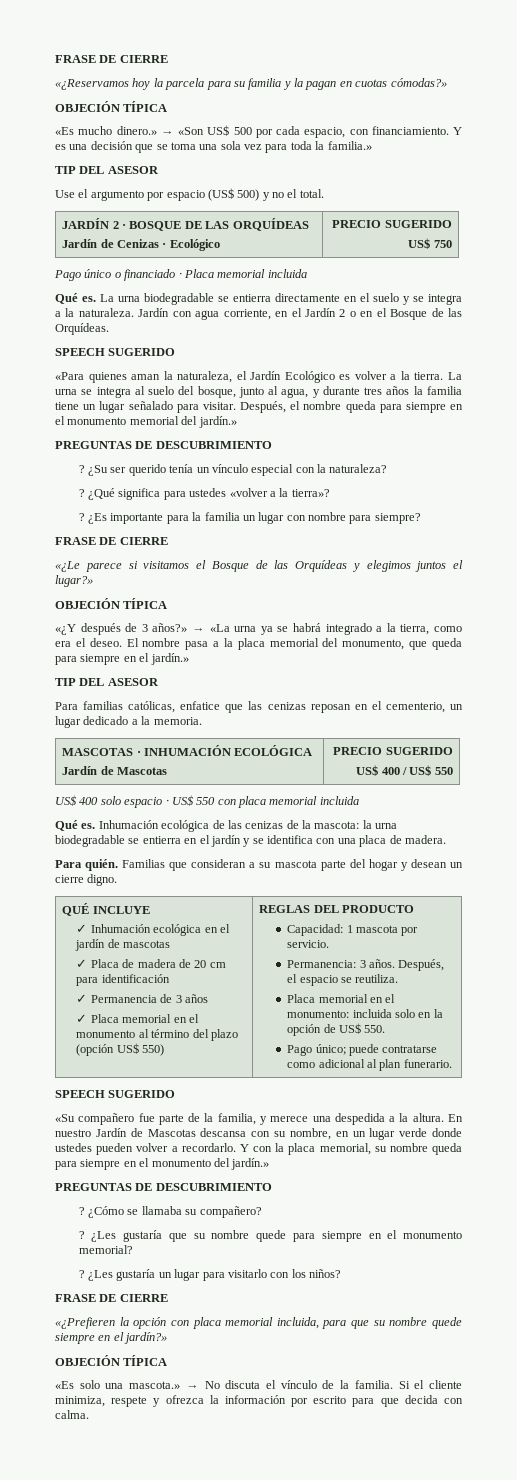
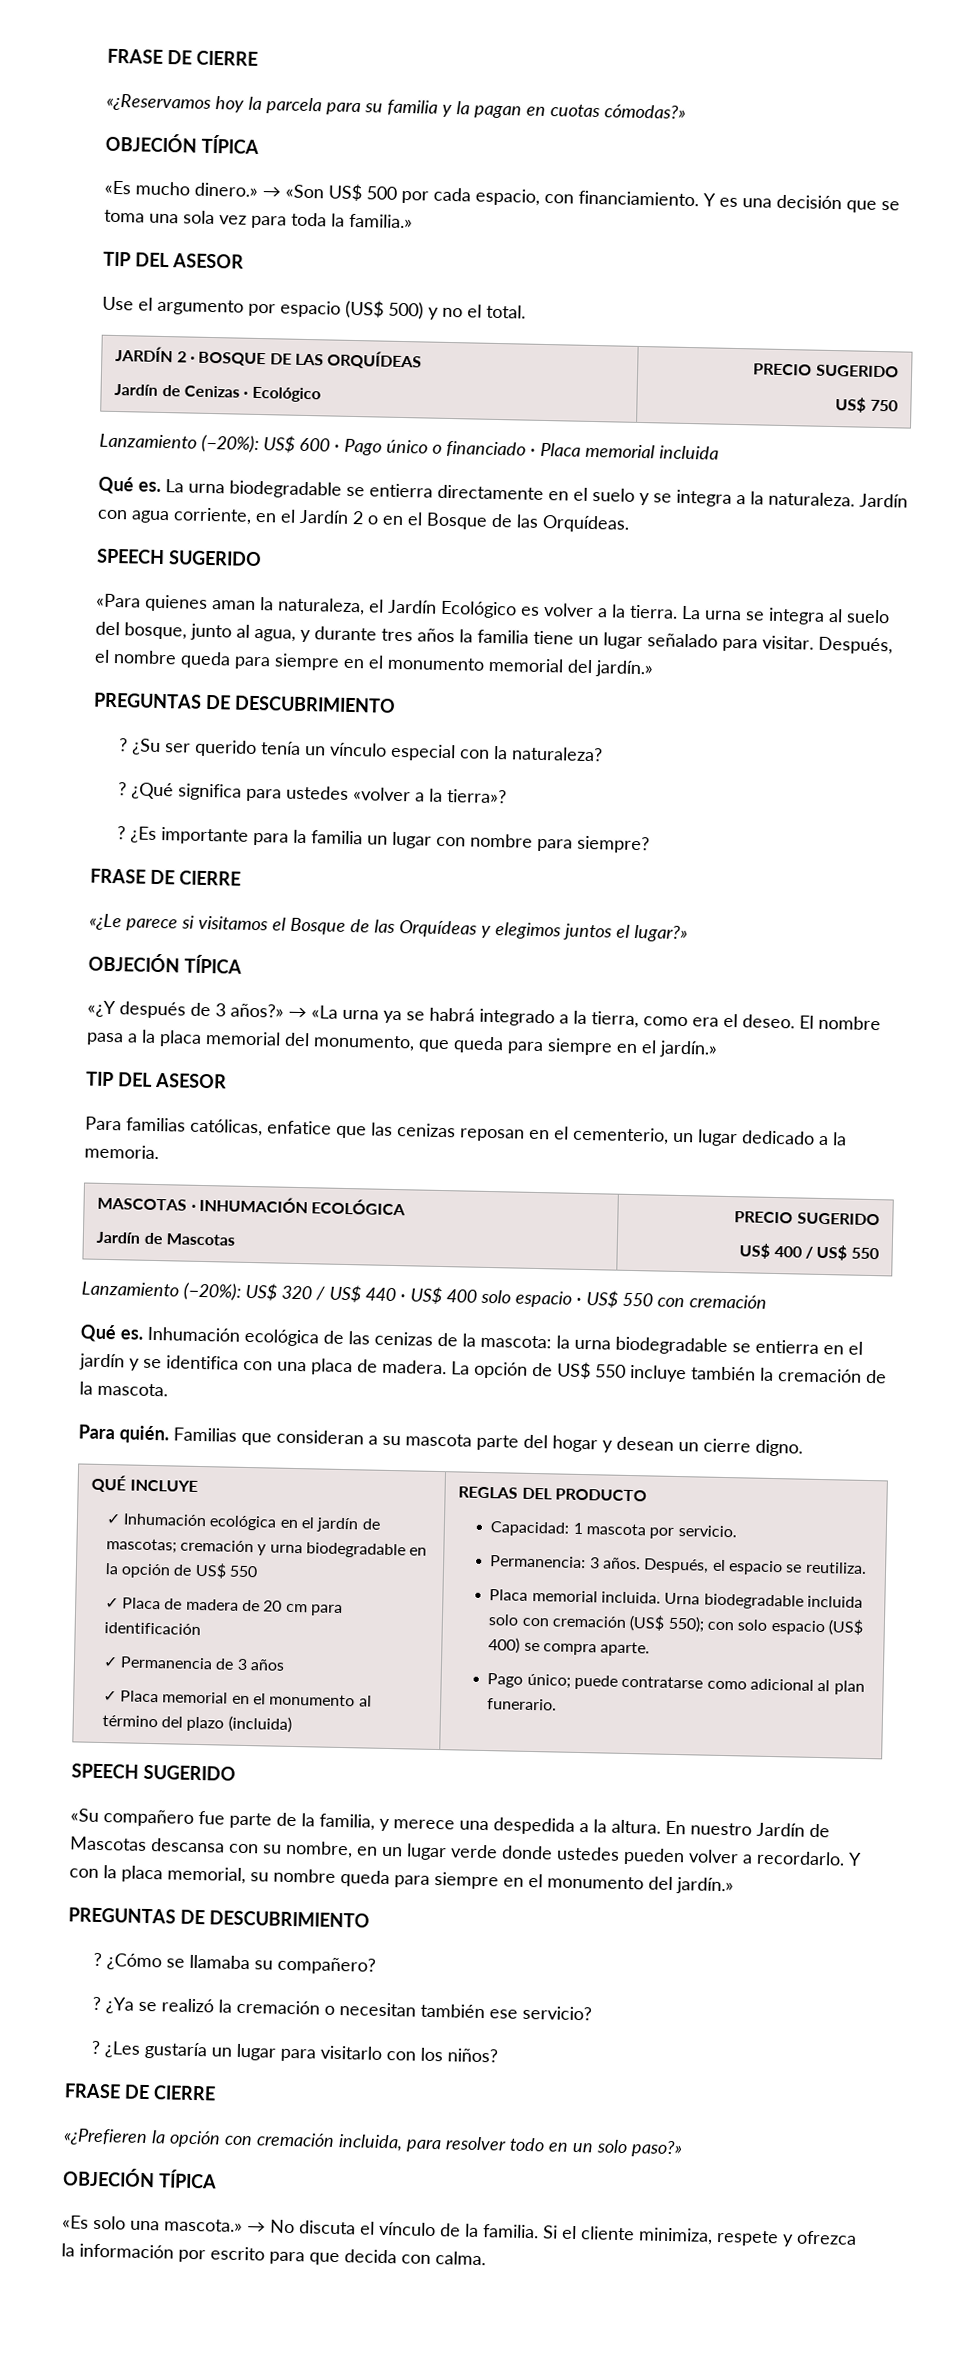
- Pago único o financiado · Placa memorial incluida
+ Lanzamiento (−20%): US$ 600 · Pago único o financiado · Placa memorial incluida
- US$ 400 solo espacio · US$ 550 con placa memorial incluida
+ Lanzamiento (−20%): US$ 320 / US$ 440 · US$ 400 solo espacio · US$ 550 con cremación
+ La opción de US$ 550 incluye también la cremación de la mascota.
- ✓ Inhumación ecológica en el jardín de mascotas
+ ✓ Inhumación ecológica en el jardín de mascotas; cremación y urna biodegradable en la opción de US$ 550
- ✓ Placa memorial en el monumento al término del plazo (opción US$ 550)
+ ✓ Placa memorial en el monumento al término del plazo (incluida)
- Placa memorial en el monumento: incluida solo en la opción de US$ 550.
+ Placa memorial incluida. Urna biodegradable incluida solo con cremación (US$ 550); con solo espacio (US$ 400) se compra aparte.
- ¿Les gustaría que su nombre quede para siempre en el monumento memorial?
+ ¿Ya se realizó la cremación o necesitan también ese servicio?
- «¿Prefieren la opción con placa memorial incluida, para que su nombre quede siempre en el jardín?»
+ «¿Prefieren la opción con cremación incluida, para resolver todo en un solo paso?»

